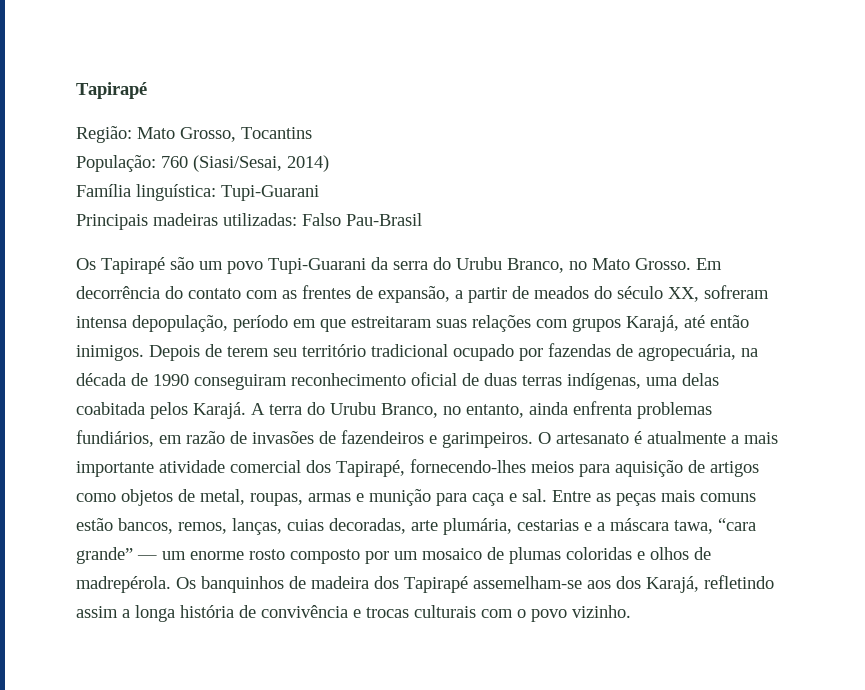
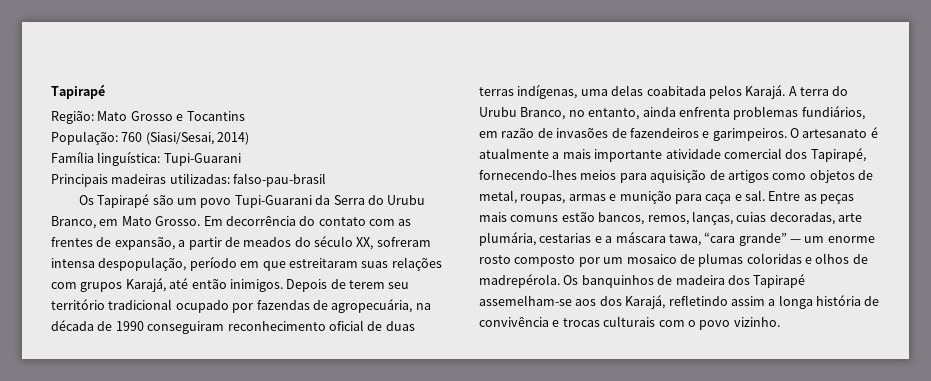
- Região: Mato Grosso, Tocantins
+ Região: Mato Grosso e Tocantins
- Principais madeiras utilizadas: Falso Pau-Brasil
+ Principais madeiras utilizadas: falso-pau-brasil
- Os Tapirapé são um povo Tupi-Guarani da serra do Urubu Branco, no Mato Grosso.
+ Os Tapirapé são um povo Tupi-Guarani da Serra do Urubu Branco, em Mato Grosso.
- Em decorrência do contato com as frentes de expansão, a partir de meados do século XX, sofreram intensa depopulação, período em que estreitaram suas relações com grupos Karajá, até então inimigos.
+ Em decorrência do contato com as frentes de expansão, a partir de meados do século XX, sofreram intensa despopulação, período em que estreitaram suas relações com grupos Karajá, até então inimigos.

